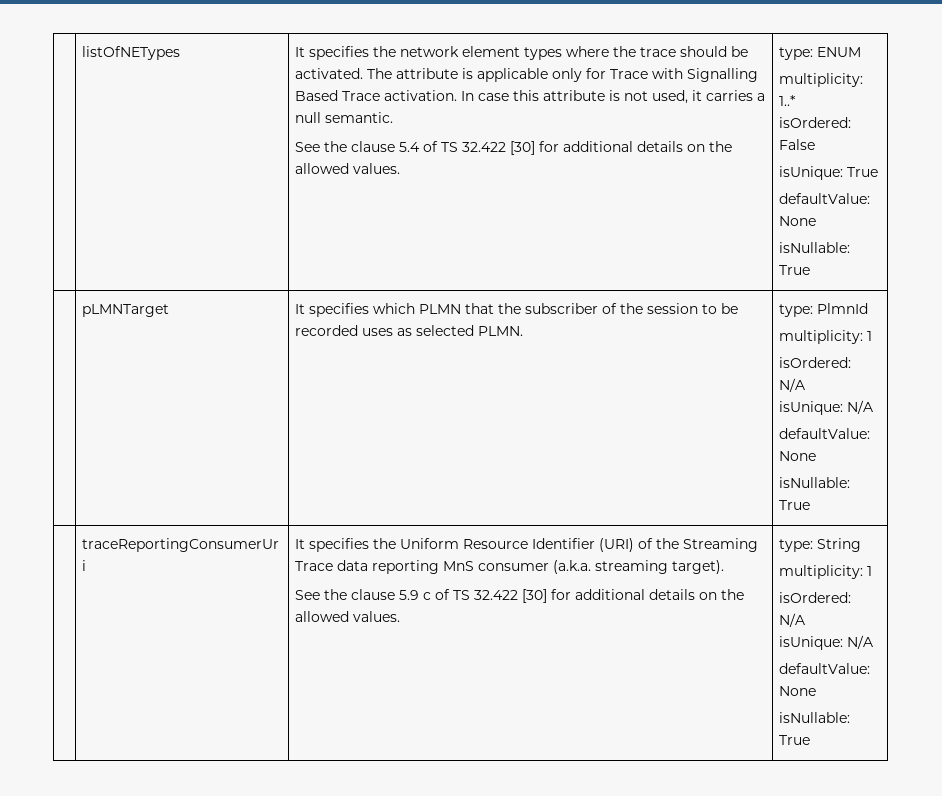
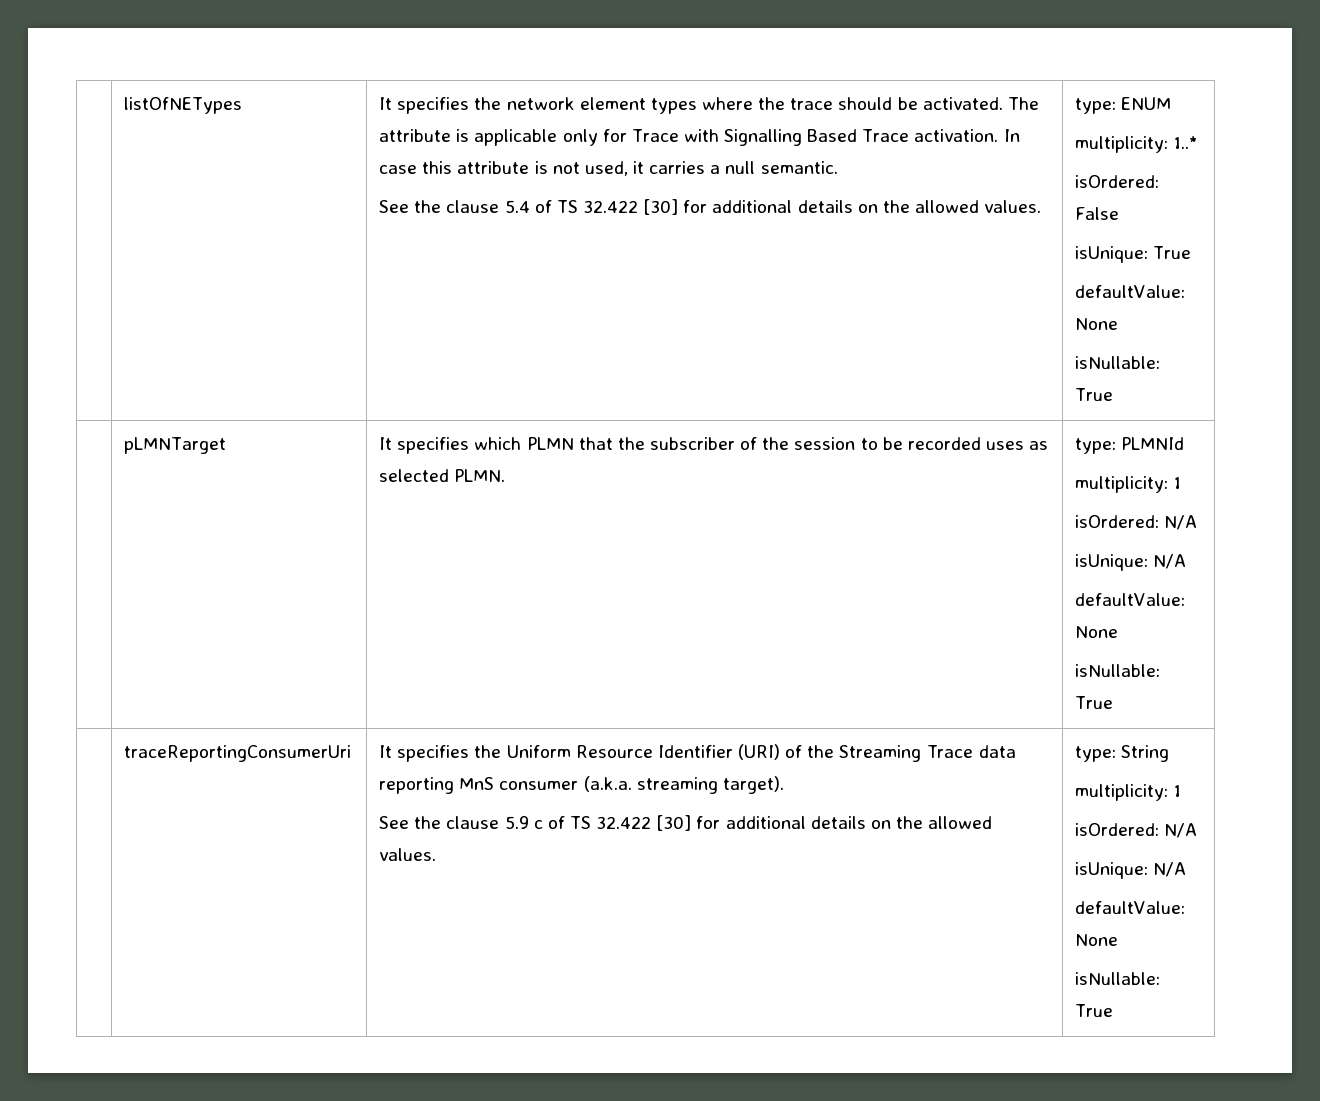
- | pLMNTarget | It specifies which PLMN that the subscriber of the session to be recorded uses as selected PLMN. | type: PlmnId
+ | pLMNTarget | It specifies which PLMN that the subscriber of the session to be recorded uses as selected PLMN. | type: PLMNId

